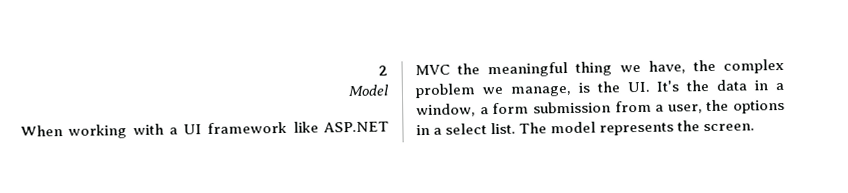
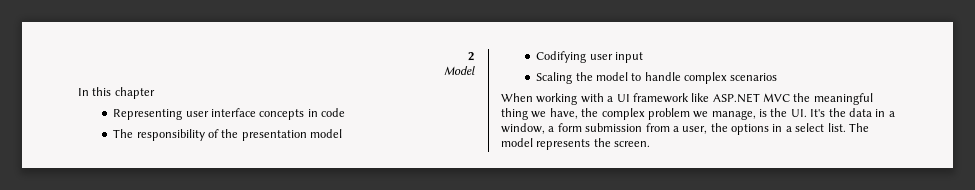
+ In this chapter
+ Representing user interface concepts in code
+ The responsibility of the presentation model
+ Codifying user input
+ Scaling the model to handle complex scenarios

